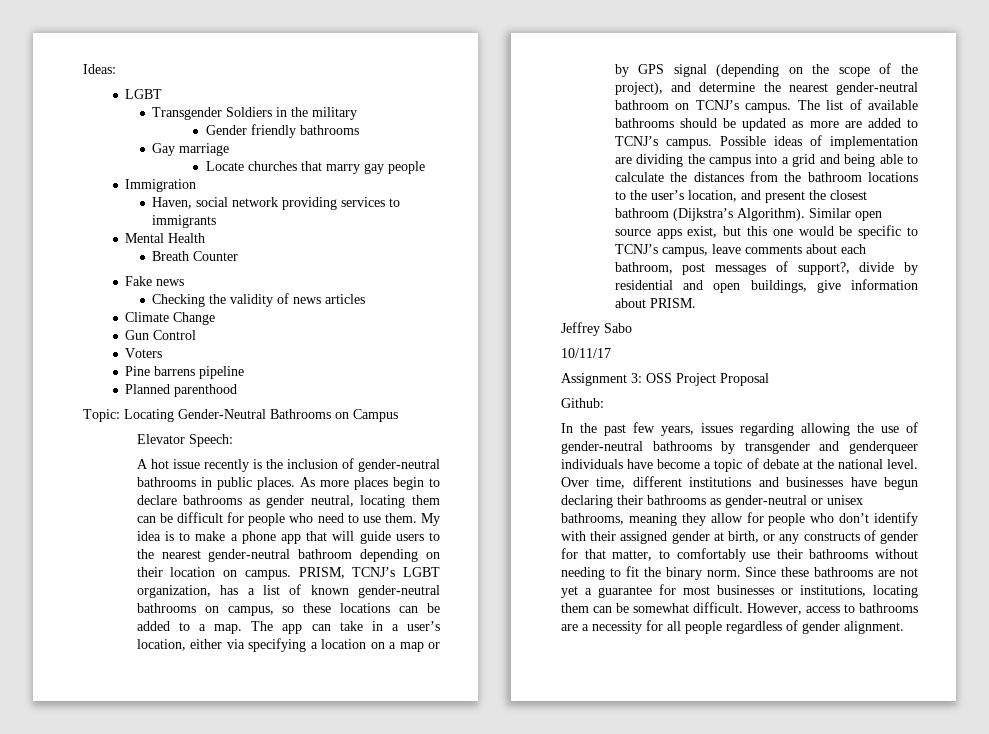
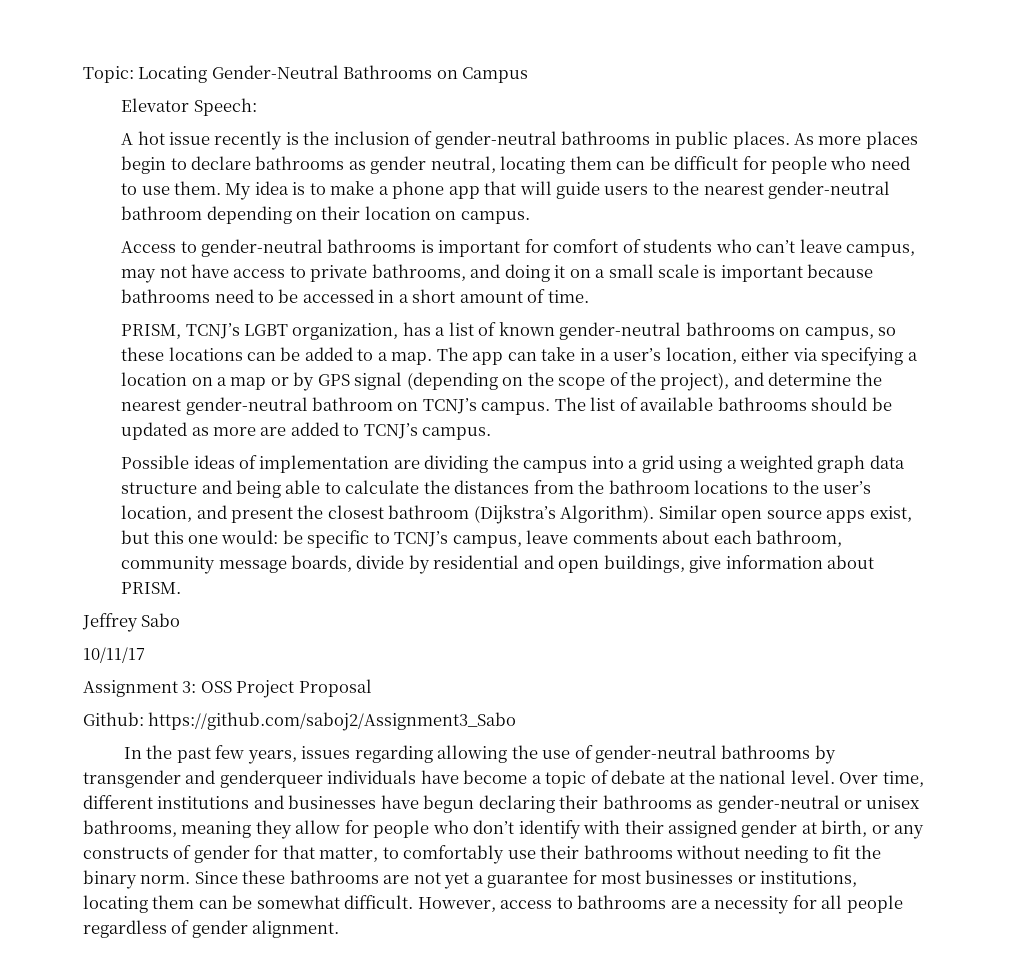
- Ideas:
- LGBT
- Transgender Soldiers in the military
- Gender friendly bathrooms
- Gay marriage
- Locate churches that marry gay people
- Immigration
- Haven, social network providing services to immigrants
- Mental Health
- Breath Counter
- Fake news
- Checking the validity of news articles
- Climate Change
- Gun Control
- Voters
- Pine barrens pipeline
- Planned parenthood
- My idea is to make a phone app that will guide users to the nearest gender-neutral bathroom depending on their location on campus. PRISM, TCNJ’s LGBT organization, has a list of known gender-neutral bathrooms on campus, so these locations can be added to a map.
+ My idea is to make a phone app that will guide users to the nearest gender-neutral bathroom depending on their location on campus.
+ Access to gender-neutral bathrooms is important for comfort of students who can’t leave campus, may not have access to private bathrooms, and doing it on a small scale is important because bathrooms need to be accessed in a short amount of time.
+ PRISM, TCNJ’s LGBT organization, has a list of known gender-neutral bathrooms on campus, so these locations can be added to a map.
- The list of available bathrooms should be updated as more are added to TCNJ’s campus. Possible ideas of implementation are dividing the campus into a grid and being able to calculate the distances from the bathroom locations to the user’s location, and present the closest bathroom (Dijkstra’s Algorithm).
+ The list of available bathrooms should be updated as more are added to TCNJ’s campus.
+ Possible ideas of implementation are dividing the campus into a grid using a weighted graph data structure and being able to calculate the distances from the bathroom locations to the user’s location, and present the closest bathroom (Dijkstra’s Algorithm).
- Similar open source apps exist, but this one would be specific to TCNJ’s campus, leave comments about each bathroom, post messages of support?, divide by residential and open buildings, give information about PRISM.
+ Similar open source apps exist, but this one would: be specific to TCNJ’s campus, leave comments about each bathroom, community message boards, divide by residential and open buildings, give information about PRISM.
- Github:
+ Github: https://github.com/saboj2/Assignment3_Sabo

